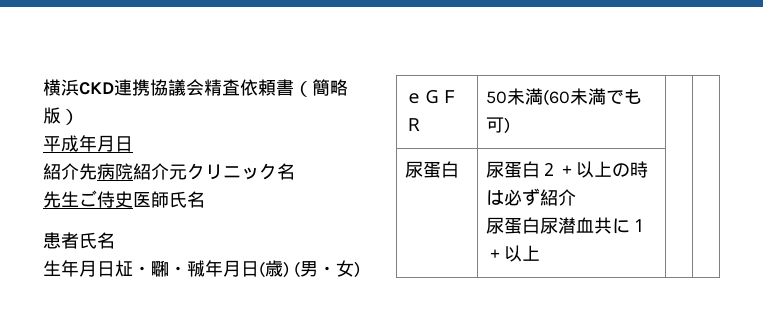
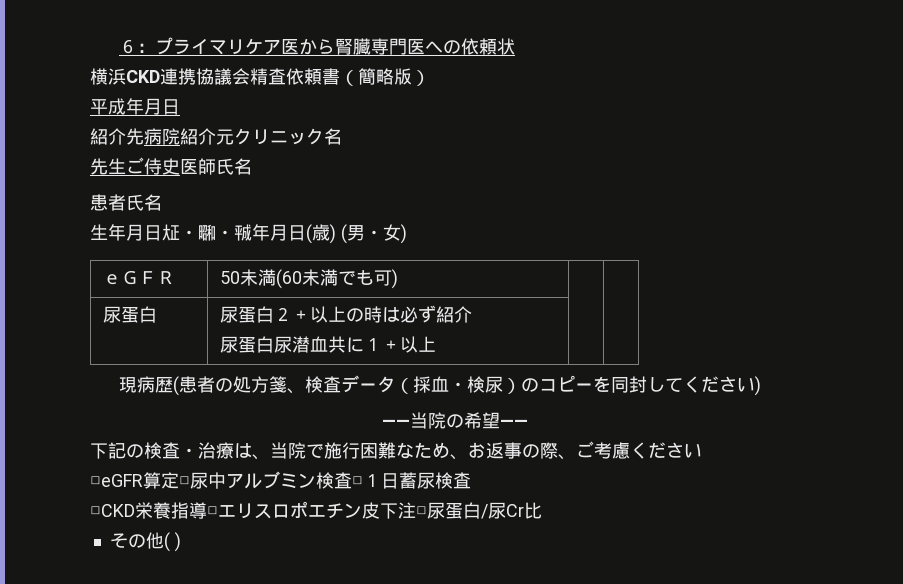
+ ６：プライマリケア医から腎臓専門医への依頼状
+ 現病歴(患者の処方箋、検査データ（採血・検尿）のコピーを同封してください)
+ ――当院の希望――
+ 下記の検査・治療は、当院で施行困難なため、お返事の際、ご考慮ください
+ □eGFR算定□尿中アルブミン検査□１日蓄尿検査
+ □CKD栄養指導□エリスロポエチン皮下注□尿蛋白/尿Cr比
+ その他( )

